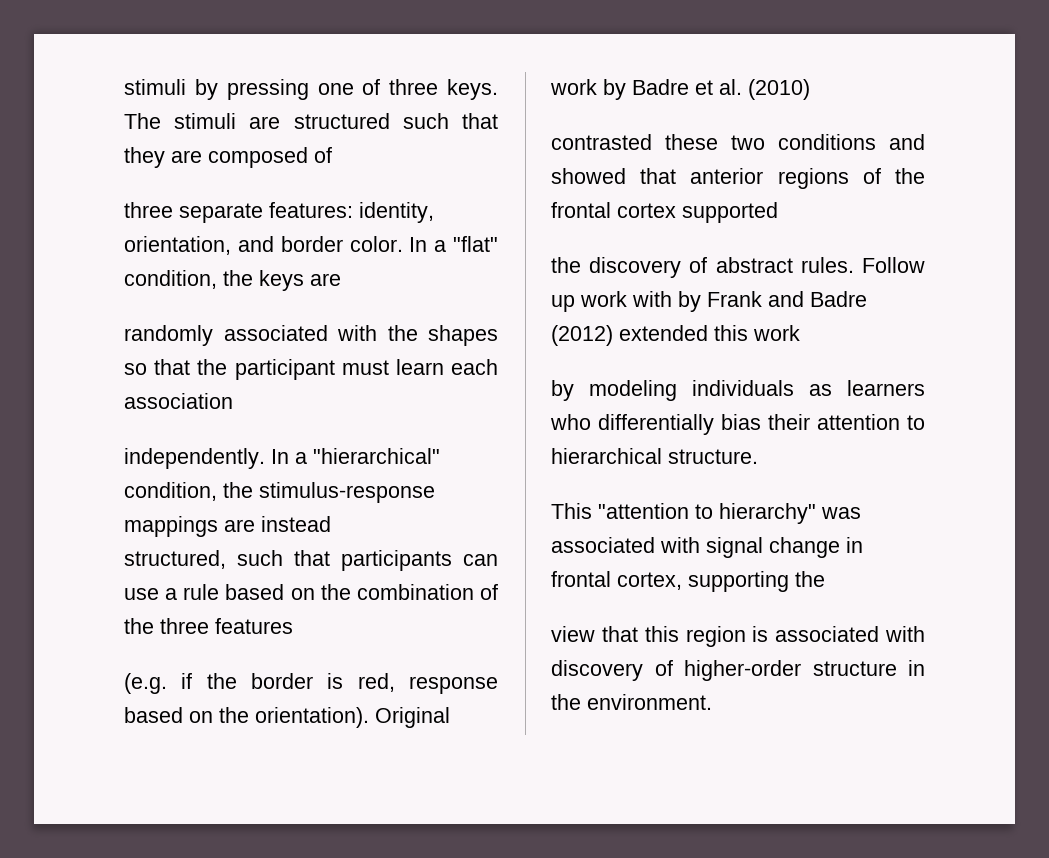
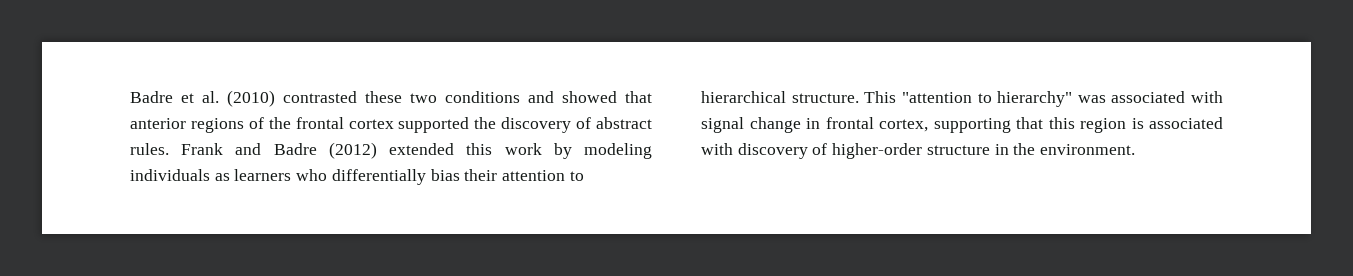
- stimuli by pressing one of three keys. The stimuli are structured such that they are composed of
- three separate features: identity, orientation, and border color. In a "flat" condition, the keys are
- randomly associated with the shapes so that the participant must learn each association
- independently. In a "hierarchical" condition, the stimulus-response mappings are instead
- structured, such that participants can use a rule based on the combination of the three features
- (e.g. if the border is red, response based on the orientation). Original work by Badre et al. (2010)
- contrasted these two conditions and showed that anterior regions of the frontal cortex supported
- the discovery of abstract rules.
+ Badre et al. (2010) contrasted these two conditions and showed that anterior regions of the frontal cortex supported the discovery of abstract rules.
- Follow up work with by Frank and Badre (2012) extended this work
- by modeling individuals as learners who differentially bias their attention to hierarchical structure.
- This "attention to hierarchy" was associated with signal change in frontal cortex, supporting the
- view that this region is associated with discovery of higher-order structure in the environment.
+ Frank and Badre (2012) extended this work by modeling individuals as learners who differentially bias their attention to hierarchical structure. This "attention to hierarchy" was associated with signal change in frontal cortex, supporting that this region is associated with discovery of higher-order structure in the environment.

